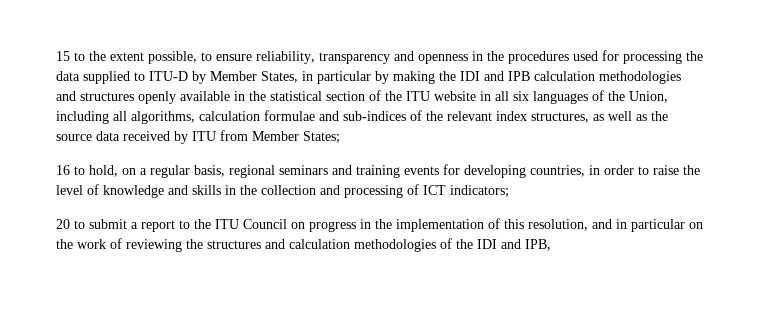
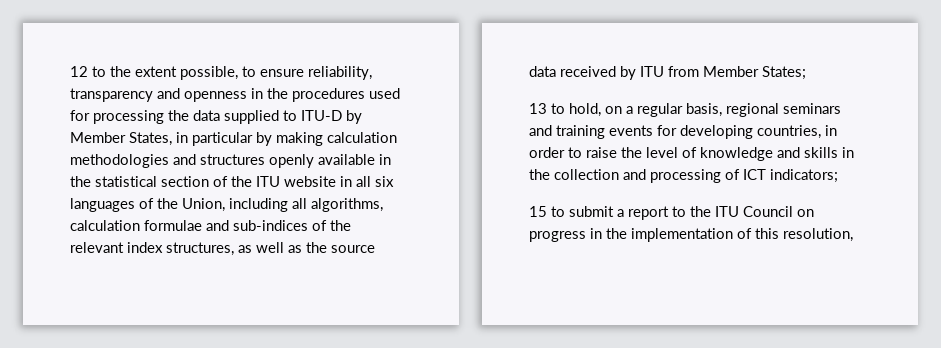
- 15 to the extent possible, to ensure reliability, transparency and openness in the procedures used for processing the data supplied to ITU-D by Member States, in particular by making the IDI and IPB calculation methodologies and structures openly available in the statistical section of the ITU website in all six languages of the Union, including all algorithms, calculation formulae and sub-indices of the relevant index structures, as well as the source data received by ITU from Member States;
+ 12 to the extent possible, to ensure reliability, transparency and openness in the procedures used for processing the data supplied to ITU-D by Member States, in particular by making calculation methodologies and structures openly available in the statistical section of the ITU website in all six languages of the Union, including all algorithms, calculation formulae and sub-indices of the relevant index structures, as well as the source data received by ITU from Member States;
- 16 to hold, on a regular basis, regional seminars and training events for developing countries, in order to raise the level of knowledge and skills in the collection and processing of ICT indicators;
+ 13 to hold, on a regular basis, regional seminars and training events for developing countries, in order to raise the level of knowledge and skills in the collection and processing of ICT indicators;
- 20 to submit a report to the ITU Council on progress in the implementation of this resolution, and in particular on the work of reviewing the structures and calculation methodologies of the IDI and IPB,
+ 15 to submit a report to the ITU Council on progress in the implementation of this resolution,

